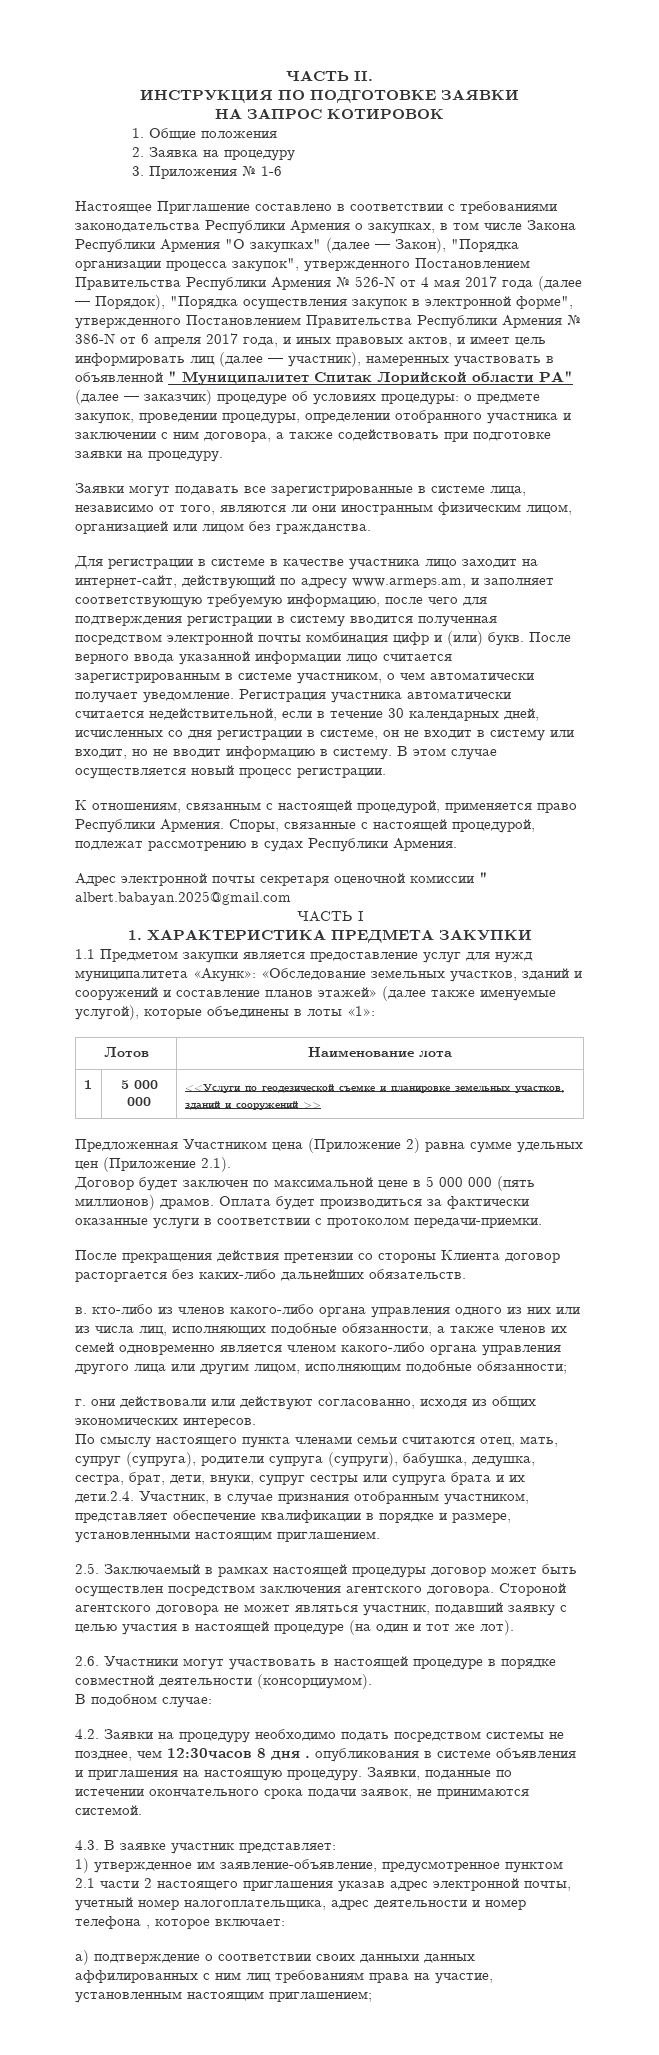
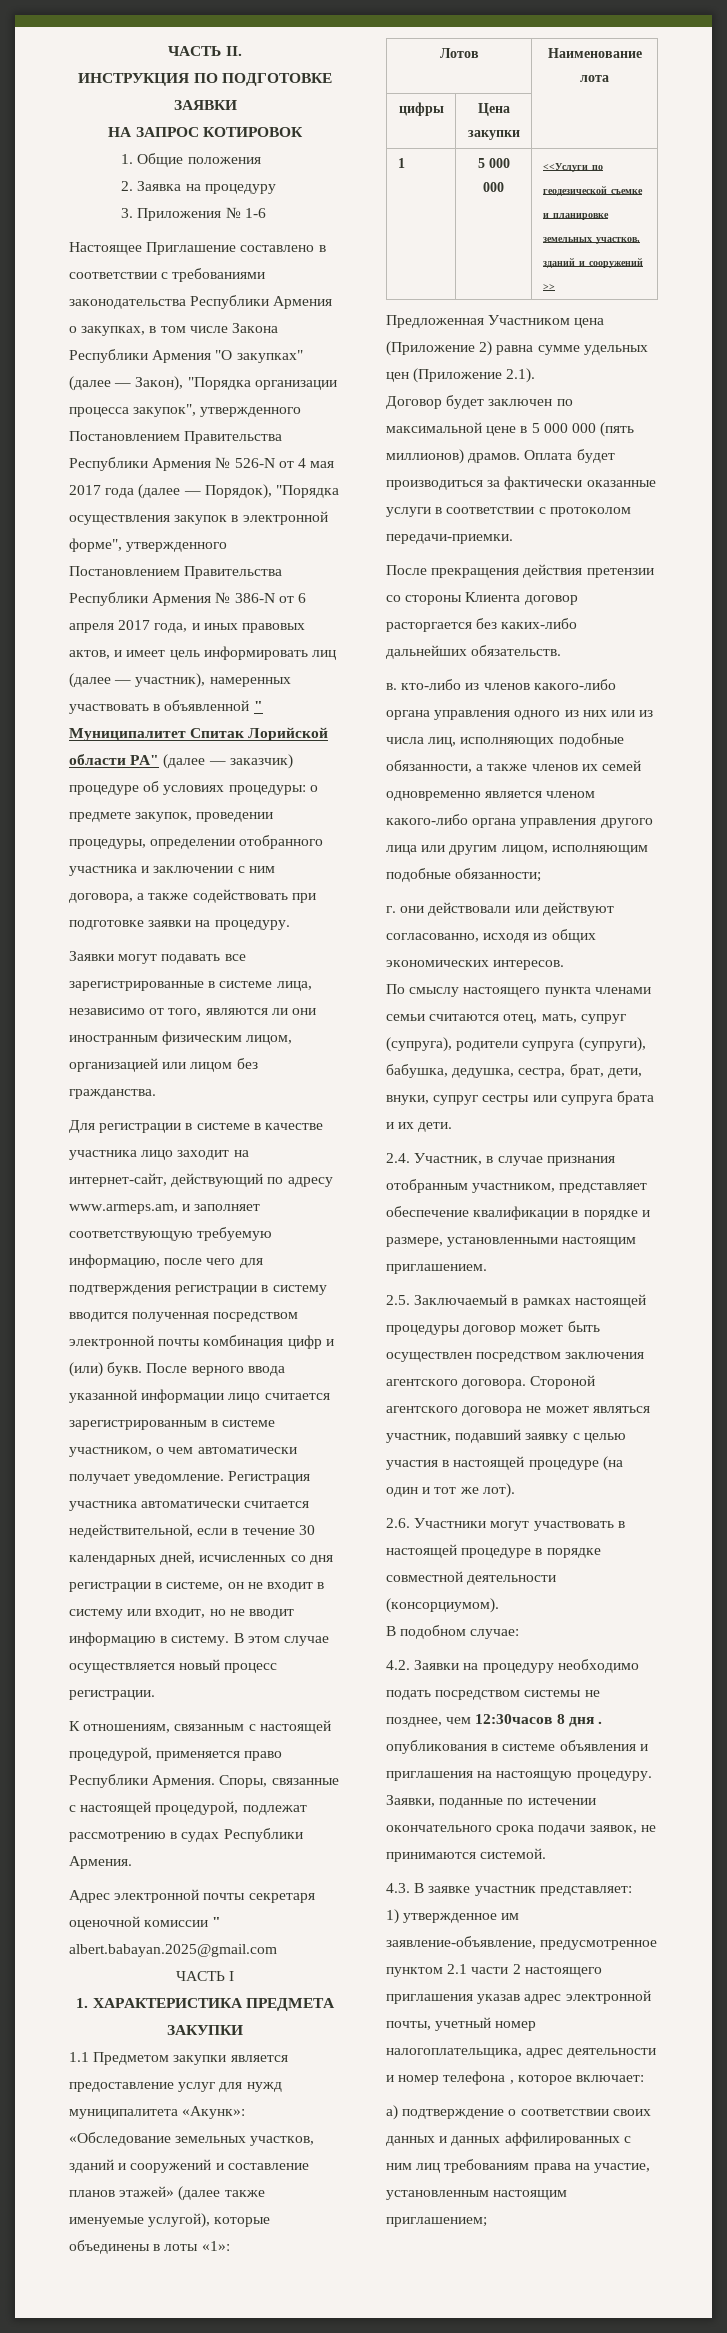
+ цифры | Цена закупки |
- По смыслу настоящего пункта членами семьи считаются отец, мать, супруг (супруга), родители супруга (супруги), бабушка, дедушка, сестра, брат, дети, внуки, супруг сестры или супруга брата и их дети.2.4. Участник, в случае признания отобранным участником, представляет обеспечение квалификации в порядке и размере, установленными настоящим приглашением.
+ По смыслу настоящего пункта членами семьи считаются отец, мать, супруг (супруга), родители супруга (супруги), бабушка, дедушка, сестра, брат, дети, внуки, супруг сестры или супруга брата и их дети.
+ 2.4. Участник, в случае признания отобранным участником, представляет обеспечение квалификации в порядке и размере, установленными настоящим приглашением.
- а) подтверждение о соответствии своих данныхи данных аффилированных с ним лиц требованиям права на участие, установленным настоящим приглашением;
+ а) подтверждение о соответствии своих данных и данных аффилированных с ним лиц требованиям права на участие, установленным настоящим приглашением;

